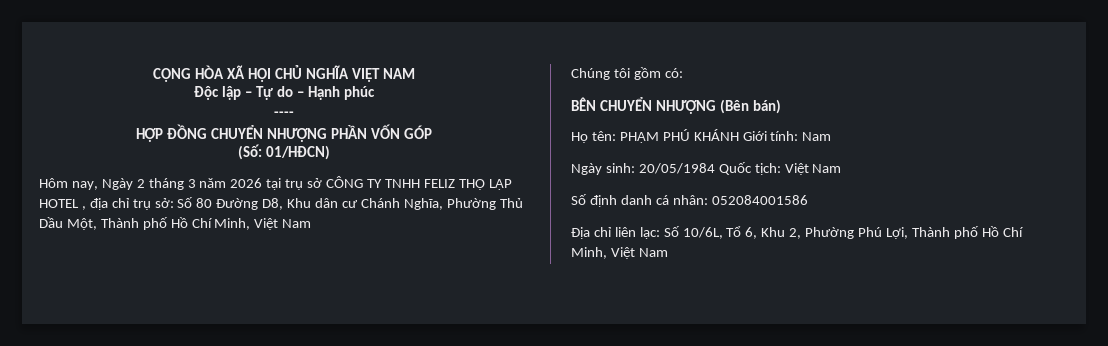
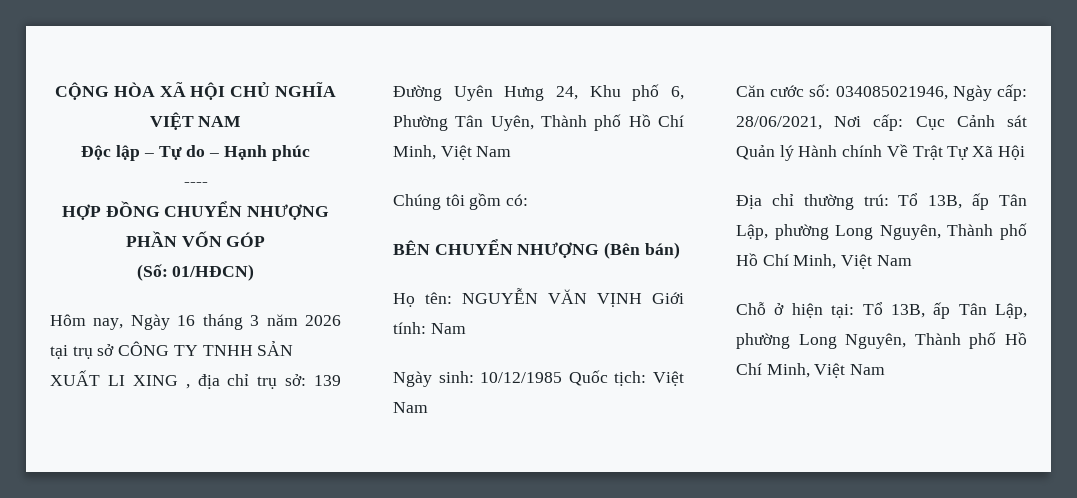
- Hôm nay, Ngày 2 tháng 3 năm 2026 tại trụ sở CÔNG TY TNHH FELIZ THỌ LẬP HOTEL , địa chỉ trụ sở: Số 80 Đường D8, Khu dân cư Chánh Nghĩa, Phường Thủ Dầu Một, Thành phố Hồ Chí Minh, Việt Nam
+ Hôm nay, Ngày 16 tháng 3 năm 2026 tại trụ sở CÔNG TY TNHH SẢN XUẤT LI XING , địa chỉ trụ sở: 139 Đường Uyên Hưng 24, Khu phố 6, Phường Tân Uyên, Thành phố Hồ Chí Minh, Việt Nam
- Họ tên: PHẠM PHÚ KHÁNH Giới tính: Nam
+ Họ tên: NGUYỄN VĂN VỊNH Giới tính: Nam
- Ngày sinh: 20/05/1984 Quốc tịch: Việt Nam
+ Ngày sinh: 10/12/1985 Quốc tịch: Việt Nam
- Số định danh cá nhân: 052084001586
- Địa chỉ liên lạc: Số 10/6L, Tổ 6, Khu 2, Phường Phú Lợi, Thành phố Hồ Chí Minh, Việt Nam
+ Căn cước số: 034085021946, Ngày cấp: 28/06/2021, Nơi cấp: Cục Cảnh sát Quản lý Hành chính Về Trật Tự Xã Hội
+ Địa chỉ thường trú: Tổ 13B, ấp Tân Lập, phường Long Nguyên, Thành phố Hồ Chí Minh, Việt Nam
+ Chỗ ở hiện tại: Tổ 13B, ấp Tân Lập, phường Long Nguyên, Thành phố Hồ Chí Minh, Việt Nam

